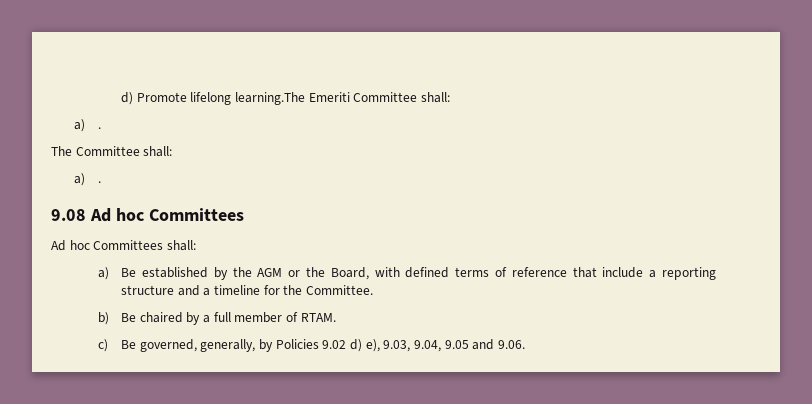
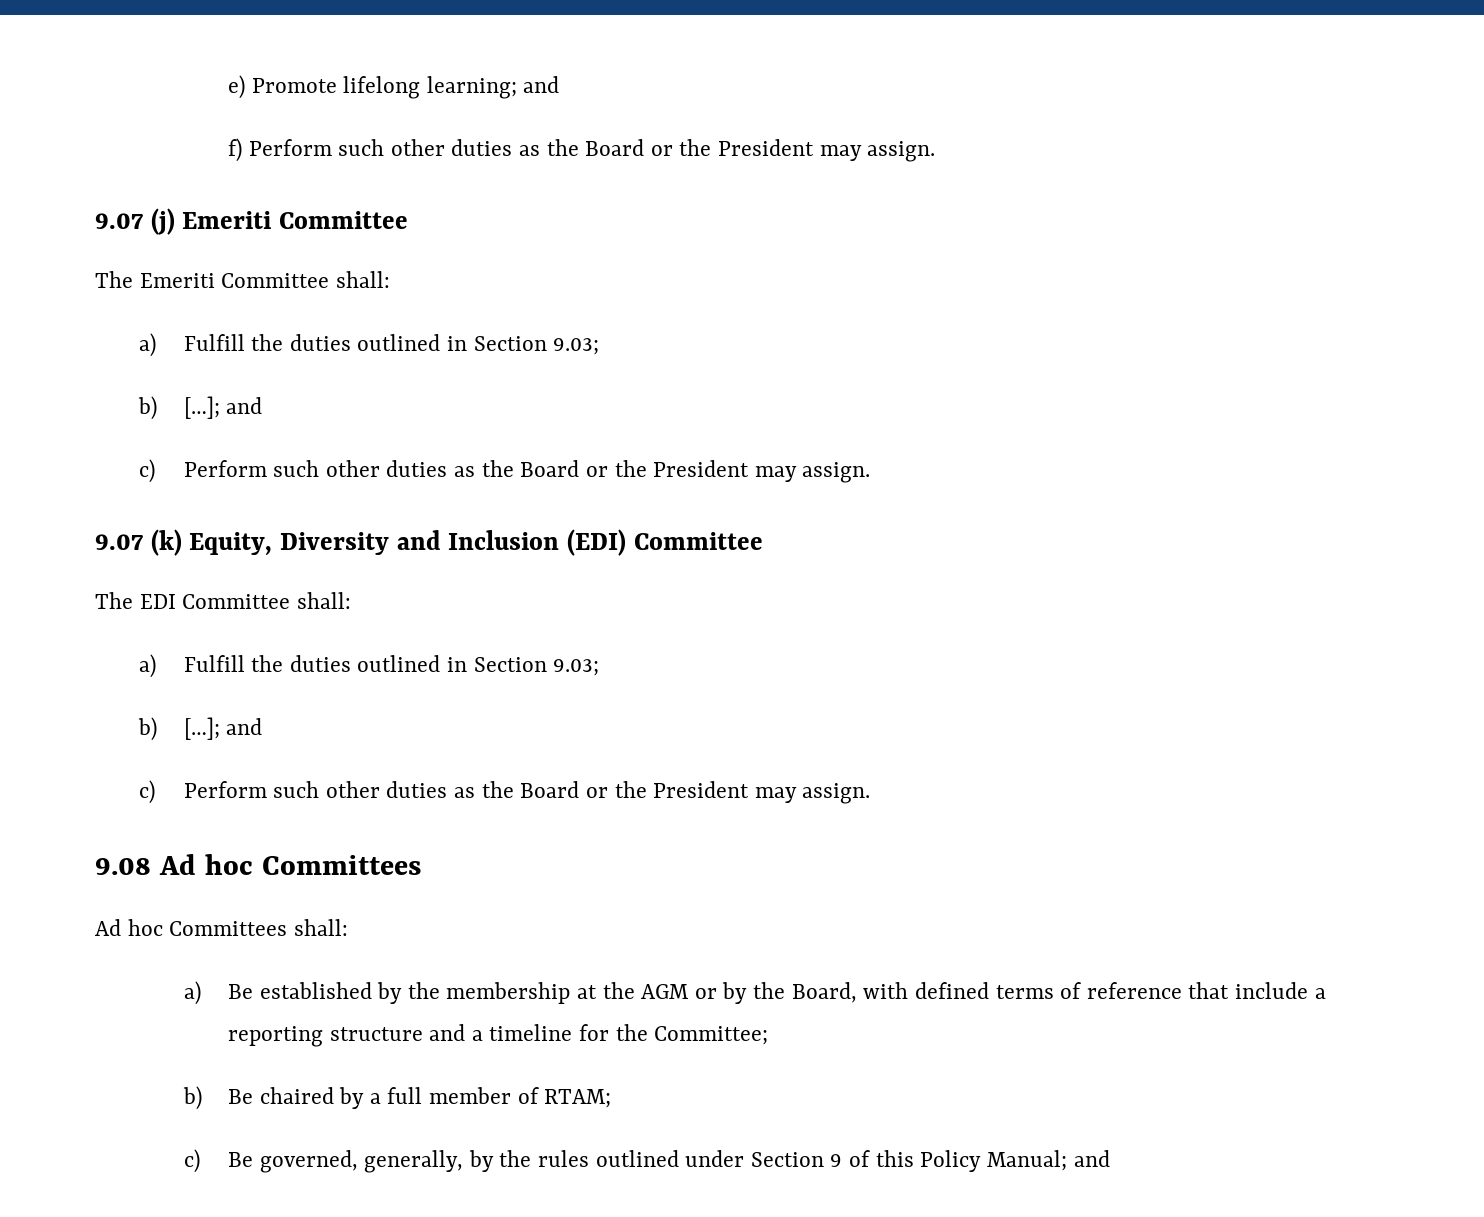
- d) Promote lifelong learning.The Emeriti Committee shall:
- a) .
- The Committee shall:
- a) .
+ e) Promote lifelong learning; and
+ f) Perform such other duties as the Board or the President may assign.
+ 9.07 (j) Emeriti Committee
+ The Emeriti Committee shall:
+ a) Fulfill the duties outlined in Section 9.03;
+ b) […]; and
+ c) Perform such other duties as the Board or the President may assign.
+ 9.07 (k) Equity, Diversity and Inclusion (EDI) Committee
+ The EDI Committee shall:
+ a) Fulfill the duties outlined in Section 9.03;
+ b) […]; and
+ c) Perform such other duties as the Board or the President may assign.
- a) Be established by the AGM or the Board, with defined terms of reference that include a reporting structure and a timeline for the Committee.
+ a) Be established by the membership at the AGM or by the Board, with defined terms of reference that include a reporting structure and a timeline for the Committee;
- b) Be chaired by a full member of RTAM.
+ b) Be chaired by a full member of RTAM;
- c) Be governed, generally, by Policies 9.02 d) e), 9.03, 9.04, 9.05 and 9.06.
+ c) Be governed, generally, by the rules outlined under Section 9 of this Policy Manual; and

